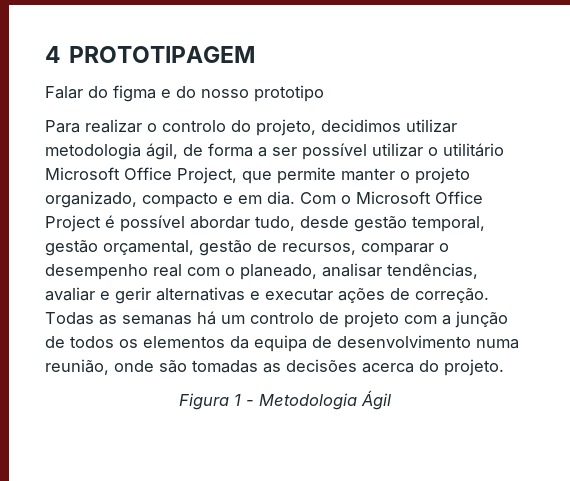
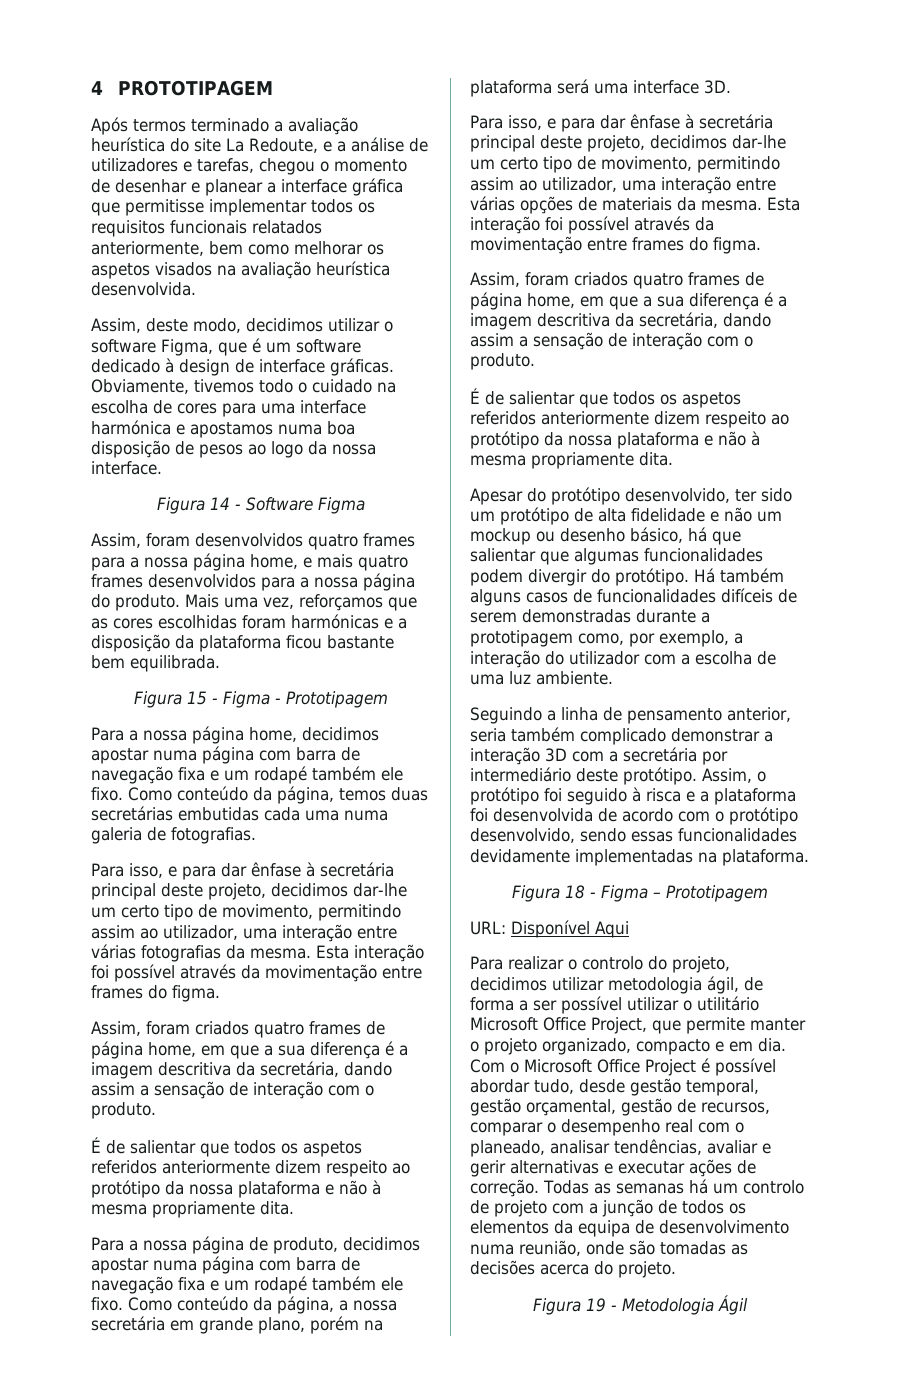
- Falar do figma e do nosso prototipo
+ Após termos terminado a avaliação heurística do site La Redoute, e a análise de utilizadores e tarefas, chegou o momento de desenhar e planear a interface gráfica que permitisse implementar todos os requisitos funcionais relatados anteriormente, bem como melhorar os aspetos visados na avaliação heurística desenvolvida.
+ Assim, deste modo, decidimos utilizar o software Figma, que é um software dedicado à design de interface gráficas. Obviamente, tivemos todo o cuidado na escolha de cores para uma interface harmónica e apostamos numa boa disposição de pesos ao logo da nossa interface.
+ Figura 14 - Software Figma
+ Assim, foram desenvolvidos quatro frames para a nossa página home, e mais quatro frames desenvolvidos para a nossa página do produto. Mais uma vez, reforçamos que as cores escolhidas foram harmónicas e a disposição da plataforma ficou bastante bem equilibrada.
+ Figura 15 - Figma - Prototipagem
+ Para a nossa página home, decidimos apostar numa página com barra de navegação fixa e um rodapé também ele fixo. Como conteúdo da página, temos duas secretárias embutidas cada uma numa galeria de fotografias.
+ Para isso, e para dar ênfase à secretária principal deste projeto, decidimos dar-lhe um certo tipo de movimento, permitindo assim ao utilizador, uma interação entre várias fotografias da mesma. Esta interação foi possível através da movimentação entre frames do figma.
+ Assim, foram criados quatro frames de página home, em que a sua diferença é a imagem descritiva da secretária, dando assim a sensação de interação com o produto.
+ É de salientar que todos os aspetos referidos anteriormente dizem respeito ao protótipo da nossa plataforma e não à mesma propriamente dita.
+ Para a nossa página de produto, decidimos apostar numa página com barra de navegação fixa e um rodapé também ele fixo. Como conteúdo da página, a nossa secretária em grande plano, porém na plataforma será uma interface 3D.
+ Para isso, e para dar ênfase à secretária principal deste projeto, decidimos dar-lhe um certo tipo de movimento, permitindo assim ao utilizador, uma interação entre várias opções de materiais da mesma. Esta interação foi possível através da movimentação entre frames do figma.
+ Assim, foram criados quatro frames de página home, em que a sua diferença é a imagem descritiva da secretária, dando assim a sensação de interação com o produto.
+ É de salientar que todos os aspetos referidos anteriormente dizem respeito ao protótipo da nossa plataforma e não à mesma propriamente dita.
+ Apesar do protótipo desenvolvido, ter sido um protótipo de alta fidelidade e não um mockup ou desenho básico, há que salientar que algumas funcionalidades podem divergir do protótipo. Há também alguns casos de funcionalidades difíceis de serem demonstradas durante a prototipagem como, por exemplo, a interação do utilizador com a escolha de uma luz ambiente.
+ Seguindo a linha de pensamento anterior, seria também complicado demonstrar a interação 3D com a secretária por intermediário deste protótipo. Assim, o protótipo foi seguido à risca e a plataforma foi desenvolvida de acordo com o protótipo desenvolvido, sendo essas funcionalidades devidamente implementadas na plataforma.
+ Figura 18 - Figma – Prototipagem
+ URL: Disponível Aqui
- Figura 1 - Metodologia Ágil
+ Figura 19 - Metodologia Ágil

